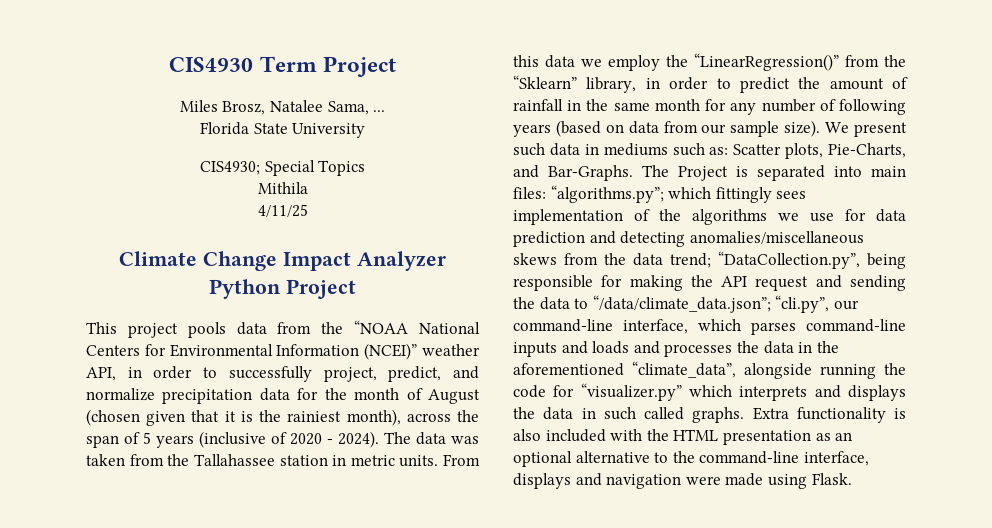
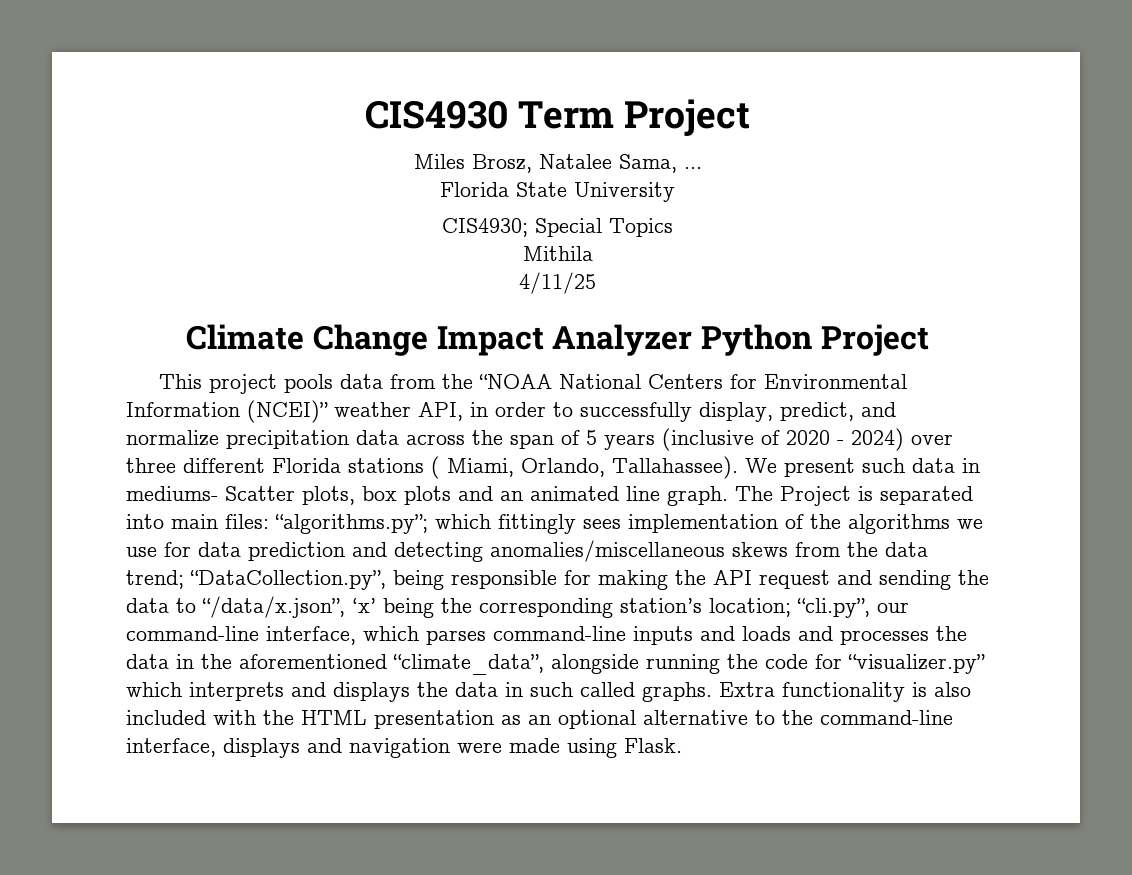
- This project pools data from the “NOAA National Centers for Environmental Information (NCEI)” weather API, in order to successfully project, predict, and normalize precipitation data for the month of August (chosen given that it is the rainiest month), across the span of 5 years (inclusive of 2020 - 2024). The data was taken from the Tallahassee station in metric units. From this data we employ the “LinearRegression()” from the “Sklearn” library, in order to predict the amount of rainfall in the same month for any number of following years (based on data from our sample size).
+ This project pools data from the “NOAA National Centers for Environmental Information (NCEI)” weather API, in order to successfully display, predict, and normalize precipitation data across the span of 5 years (inclusive of 2020 - 2024) over three different Florida stations ( Miami, Orlando, Tallahassee).
- We present such data in mediums such as: Scatter plots, Pie-Charts, and Bar-Graphs.
+ We present such data in mediums- Scatter plots, box plots and an animated line graph.
- “DataCollection.py”, being responsible for making the API request and sending the data to “/data/climate_data.json”;
+ “DataCollection.py”, being responsible for making the API request and sending the data to “/data/x.json”, ‘x’ being the corresponding station’s location;

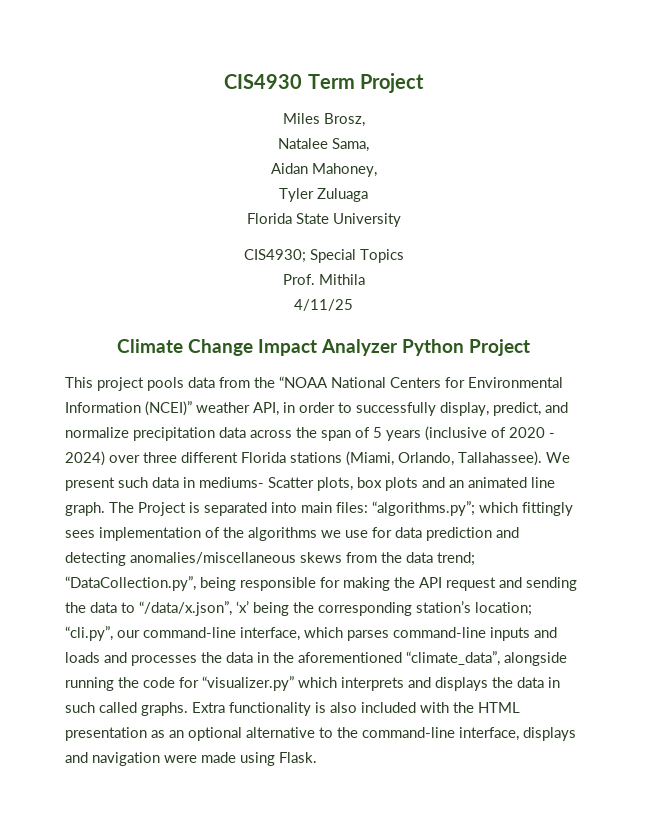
- Miles Brosz, Natalee Sama, ...
+ Miles Brosz,
+ Natalee Sama,
+ Aidan Mahoney,
+ Tyler Zuluaga
- Mithila
+ Prof. Mithila
- This project pools data from the “NOAA National Centers for Environmental Information (NCEI)” weather API, in order to successfully display, predict, and normalize precipitation data across the span of 5 years (inclusive of 2020 - 2024) over three different Florida stations ( Miami, Orlando, Tallahassee).
+ This project pools data from the “NOAA National Centers for Environmental Information (NCEI)” weather API, in order to successfully display, predict, and normalize precipitation data across the span of 5 years (inclusive of 2020 - 2024) over three different Florida stations (Miami, Orlando, Tallahassee).

